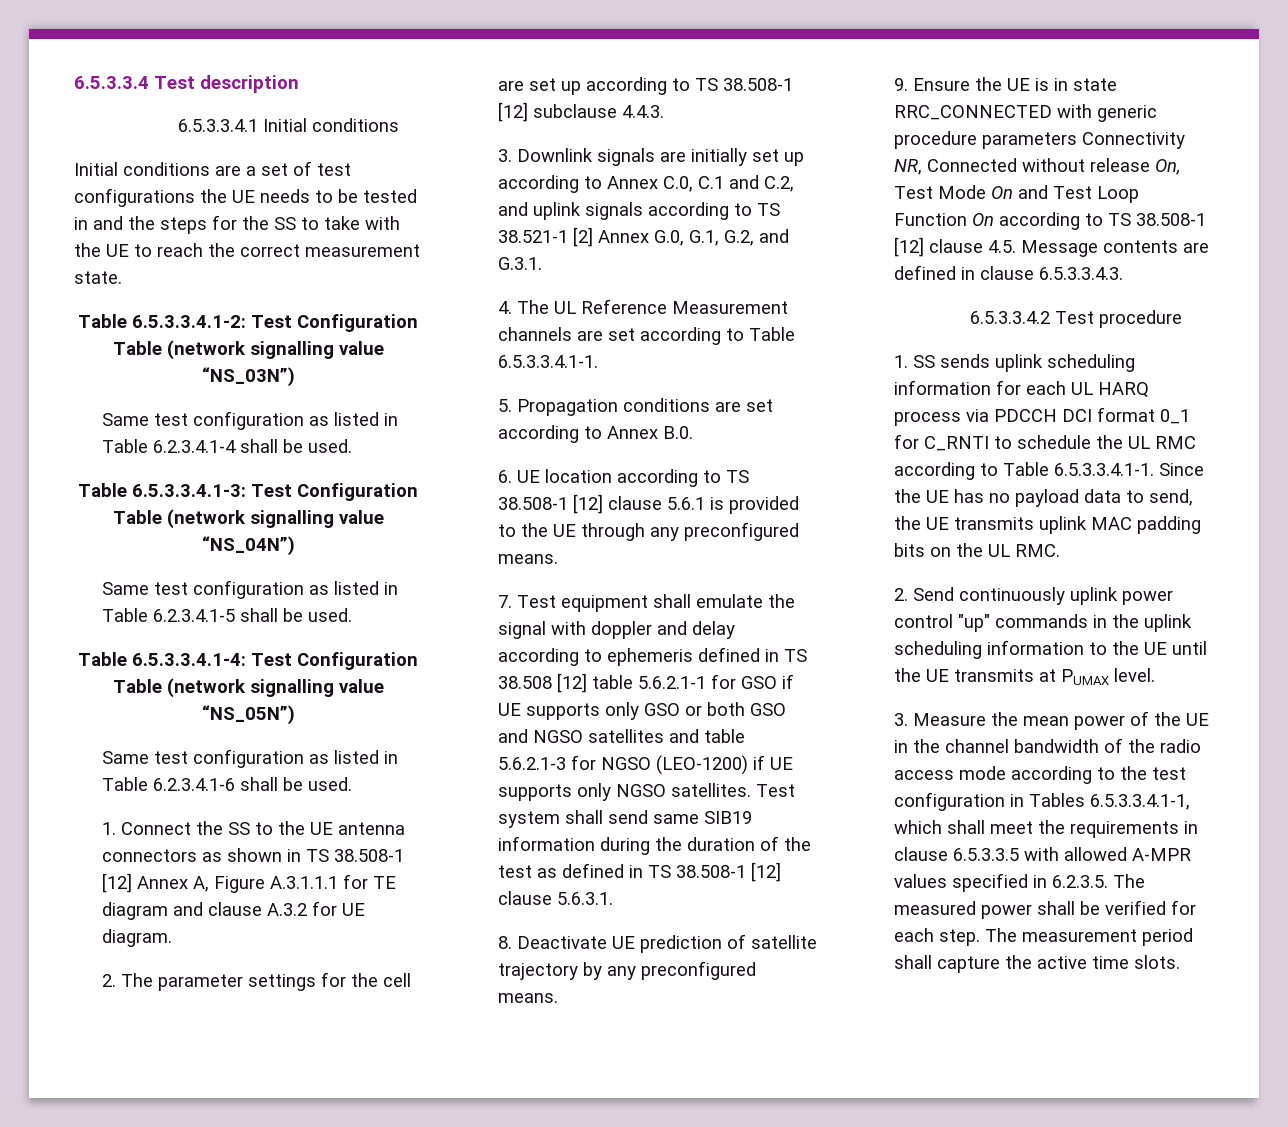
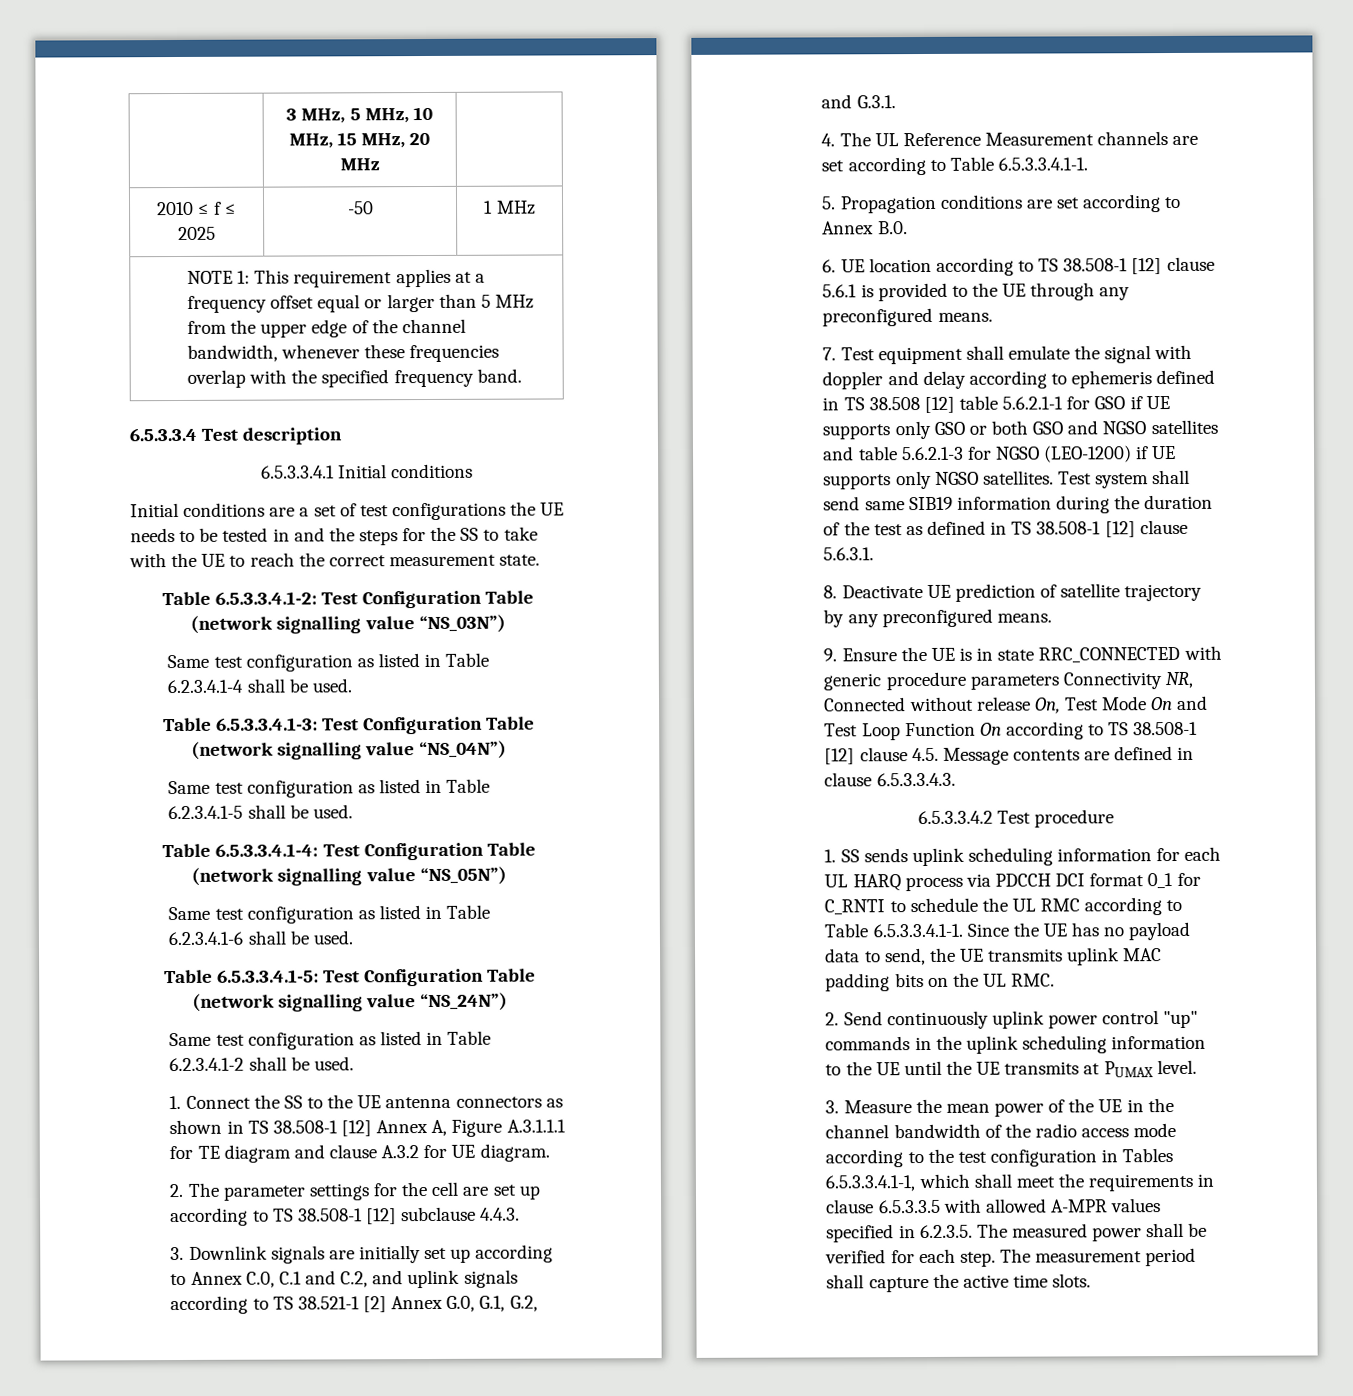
+ | 3 MHz, 5 MHz, 10 MHz, 15 MHz, 20 MHz |
+ 2010 ≤ f ≤ 2025 | -50 | 1 MHz
+ NOTE 1: This requirement applies at a frequency offset equal or larger than 5 MHz from the upper edge of the channel bandwidth, whenever these frequencies overlap with the specified frequency band.
+ Table 6.5.3.3.4.1-5: Test Configuration Table (network signalling value “NS_24N”)
+ Same test configuration as listed in Table 6.2.3.4.1-2 shall be used.

